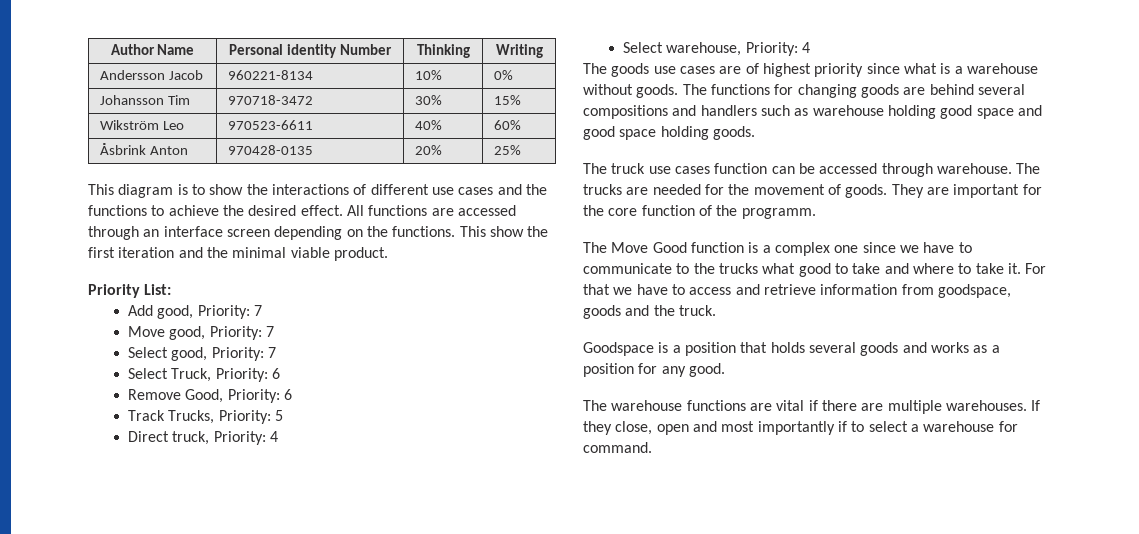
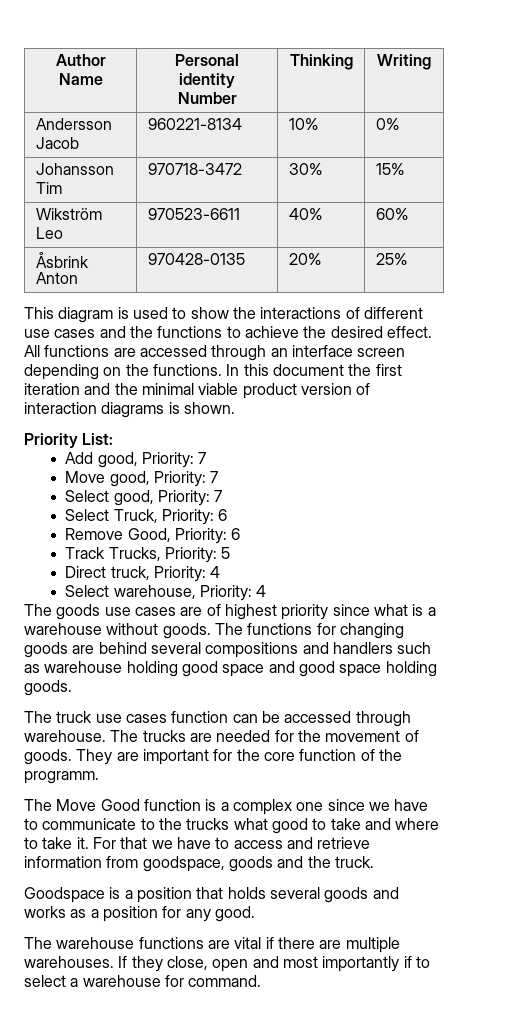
- This diagram is to show the interactions of different use cases and the functions to achieve the desired effect.
+ This diagram is used to show the interactions of different use cases and the functions to achieve the desired effect.
- This show the first iteration and the minimal viable product.
+ In this document the first iteration and the minimal viable product version of interaction diagrams is shown.

